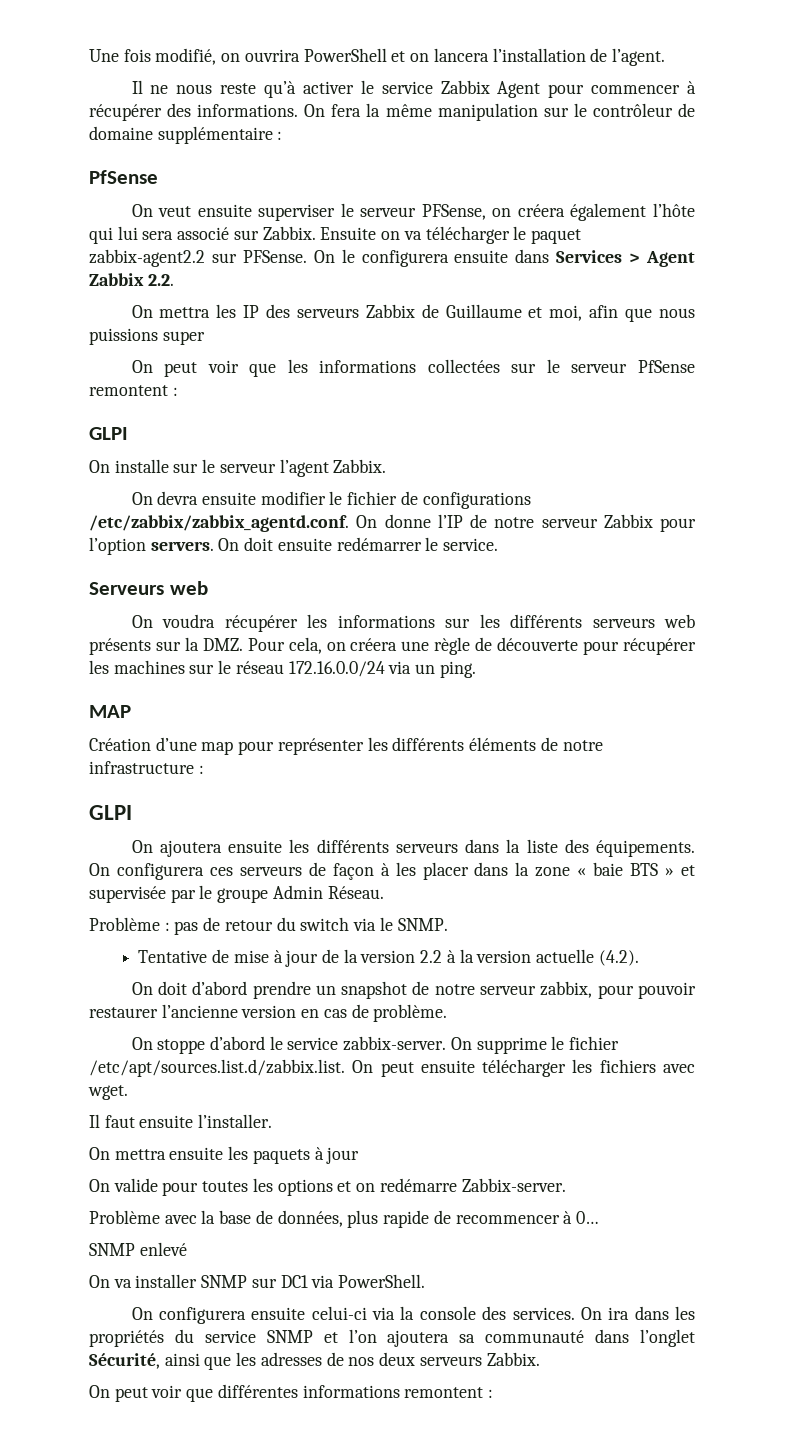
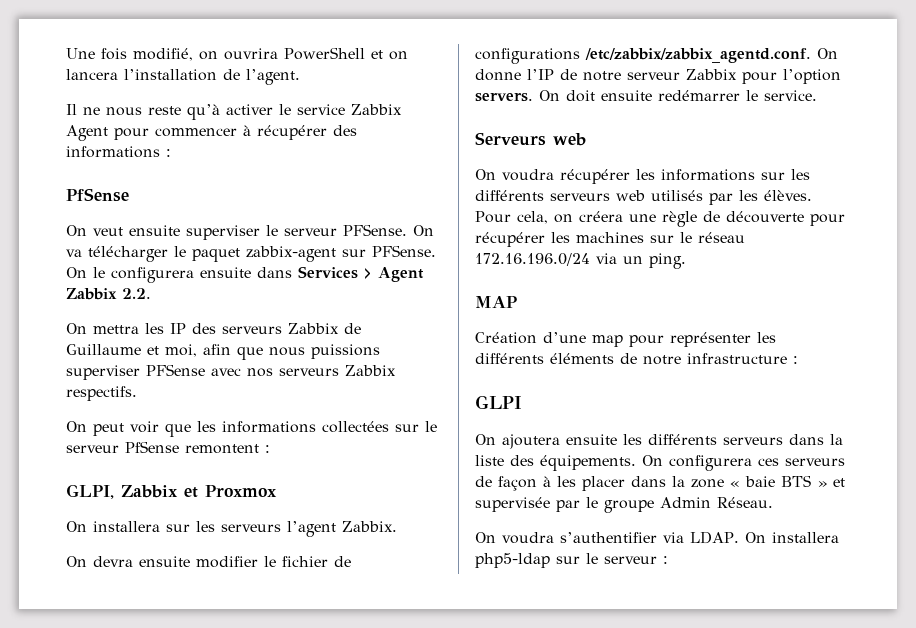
- Il ne nous reste qu’à activer le service Zabbix Agent pour commencer à récupérer des informations. On fera la même manipulation sur le contrôleur de domaine supplémentaire :
+ Il ne nous reste qu’à activer le service Zabbix Agent pour commencer à récupérer des informations :
- On veut ensuite superviser le serveur PFSense, on créera également l’hôte qui lui sera associé sur Zabbix. Ensuite on va télécharger le paquet zabbix-agent2.2 sur PFSense.
+ On veut ensuite superviser le serveur PFSense. On va télécharger le paquet zabbix-agent sur PFSense.
- On mettra les IP des serveurs Zabbix de Guillaume et moi, afin que nous puissions super
+ On mettra les IP des serveurs Zabbix de Guillaume et moi, afin que nous puissions superviser PFSense avec nos serveurs Zabbix respectifs.
  On peut voir que les informations collectées sur le serveur PfSense remontent :
- GLPI
- On installe sur le serveur l’agent Zabbix.
+ GLPI, Zabbix et Proxmox
+ On installera sur les serveurs l’agent Zabbix.
- On voudra récupérer les informations sur les différents serveurs web présents sur la DMZ. Pour cela, on créera une règle de découverte pour récupérer les machines sur le réseau 172.16.0.0/24 via un ping.
+ On voudra récupérer les informations sur les différents serveurs web utilisés par les élèves. Pour cela, on créera une règle de découverte pour récupérer les machines sur le réseau 172.16.196.0/24 via un ping.
- Problème : pas de retour du switch via le SNMP.
- Tentative de mise à jour de la version 2.2 à la version actuelle (4.2).
- On doit d’abord prendre un snapshot de notre serveur zabbix, pour pouvoir restaurer l’ancienne version en cas de problème.
- On stoppe d’abord le service zabbix-server. On supprime le fichier /etc/apt/sources.list.d/zabbix.list. On peut ensuite télécharger les fichiers avec wget.
- Il faut ensuite l’installer.
- On mettra ensuite les paquets à jour
- On valide pour toutes les options et on redémarre Zabbix-server.
- Problème avec la base de données, plus rapide de recommencer à 0…
- SNMP enlevé
- On va installer SNMP sur DC1 via PowerShell.
- On configurera ensuite celui-ci via la console des services. On ira dans les propriétés du service SNMP et l’on ajoutera sa communauté dans l’onglet Sécurité, ainsi que les adresses de nos deux serveurs Zabbix.
- On peut voir que différentes informations remontent :
+ On voudra s’authentifier via LDAP. On installera php5-ldap sur le serveur :

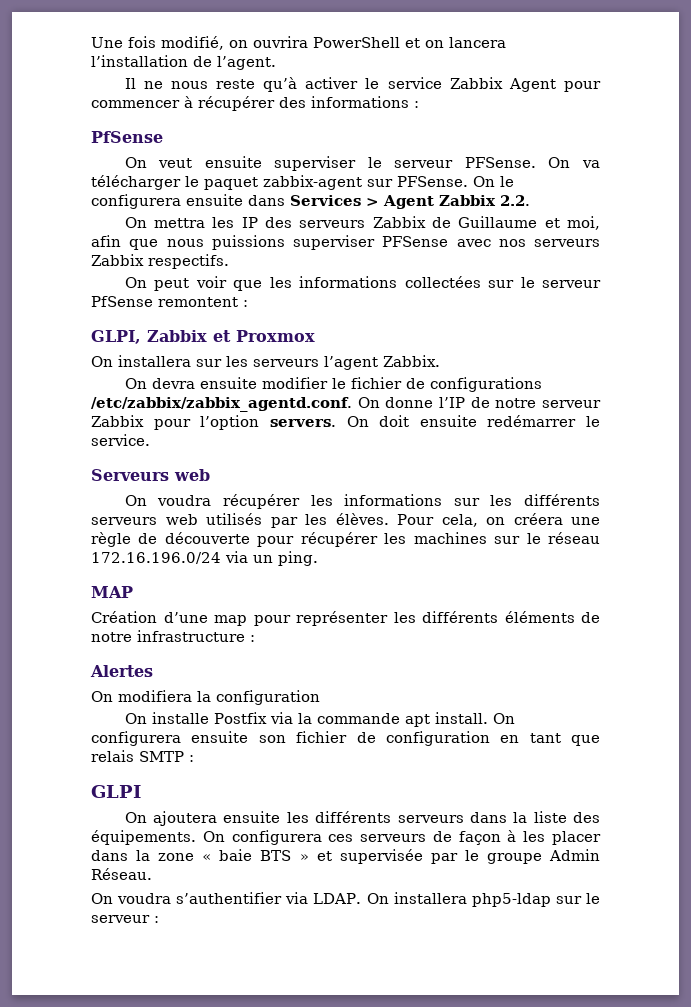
+ Alertes
+ On modifiera la configuration
+ On installe Postfix via la commande apt install. On configurera ensuite son fichier de configuration en tant que relais SMTP :

